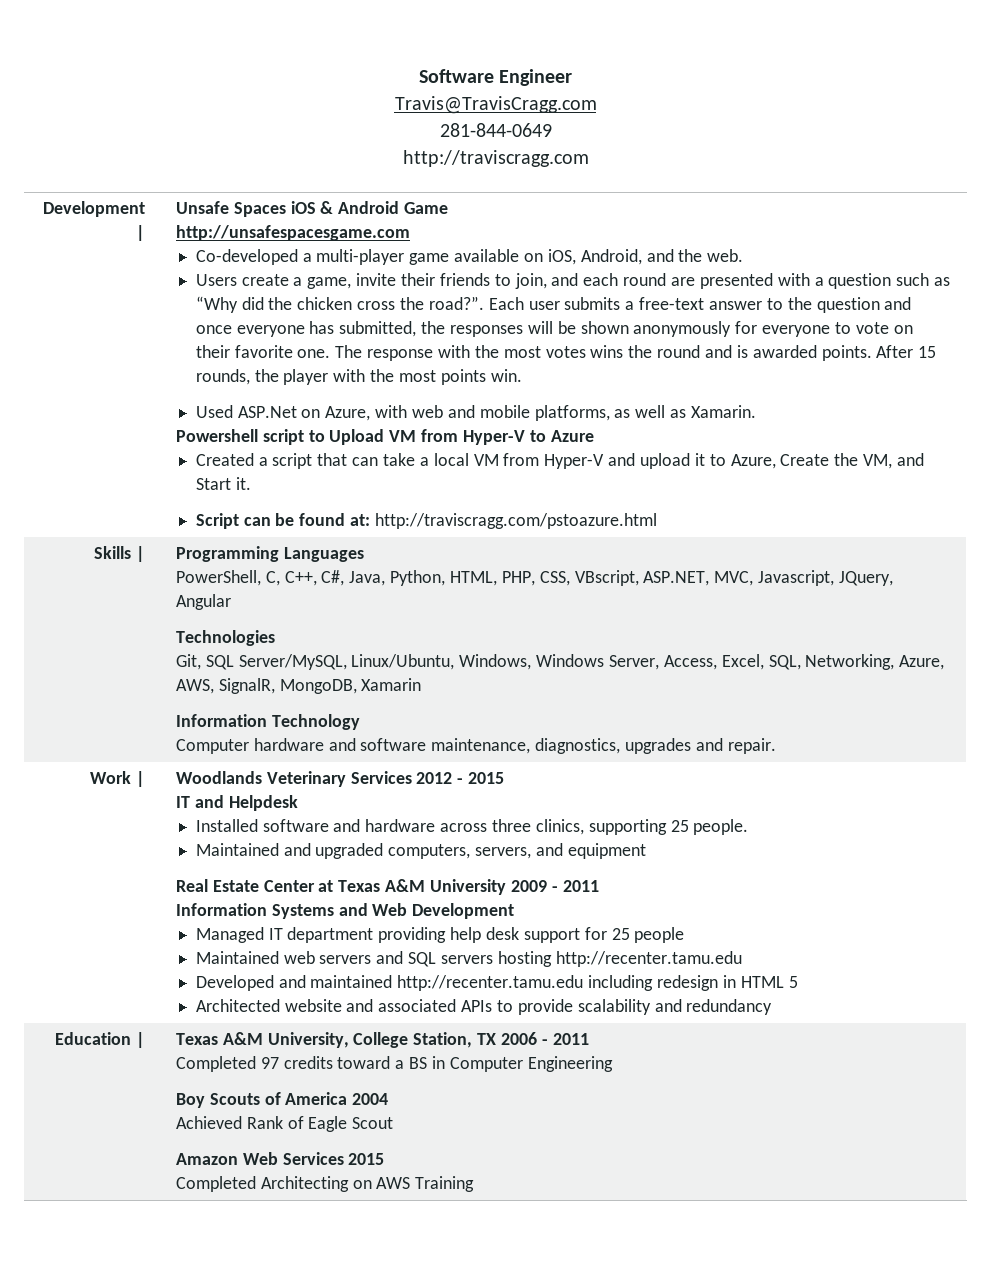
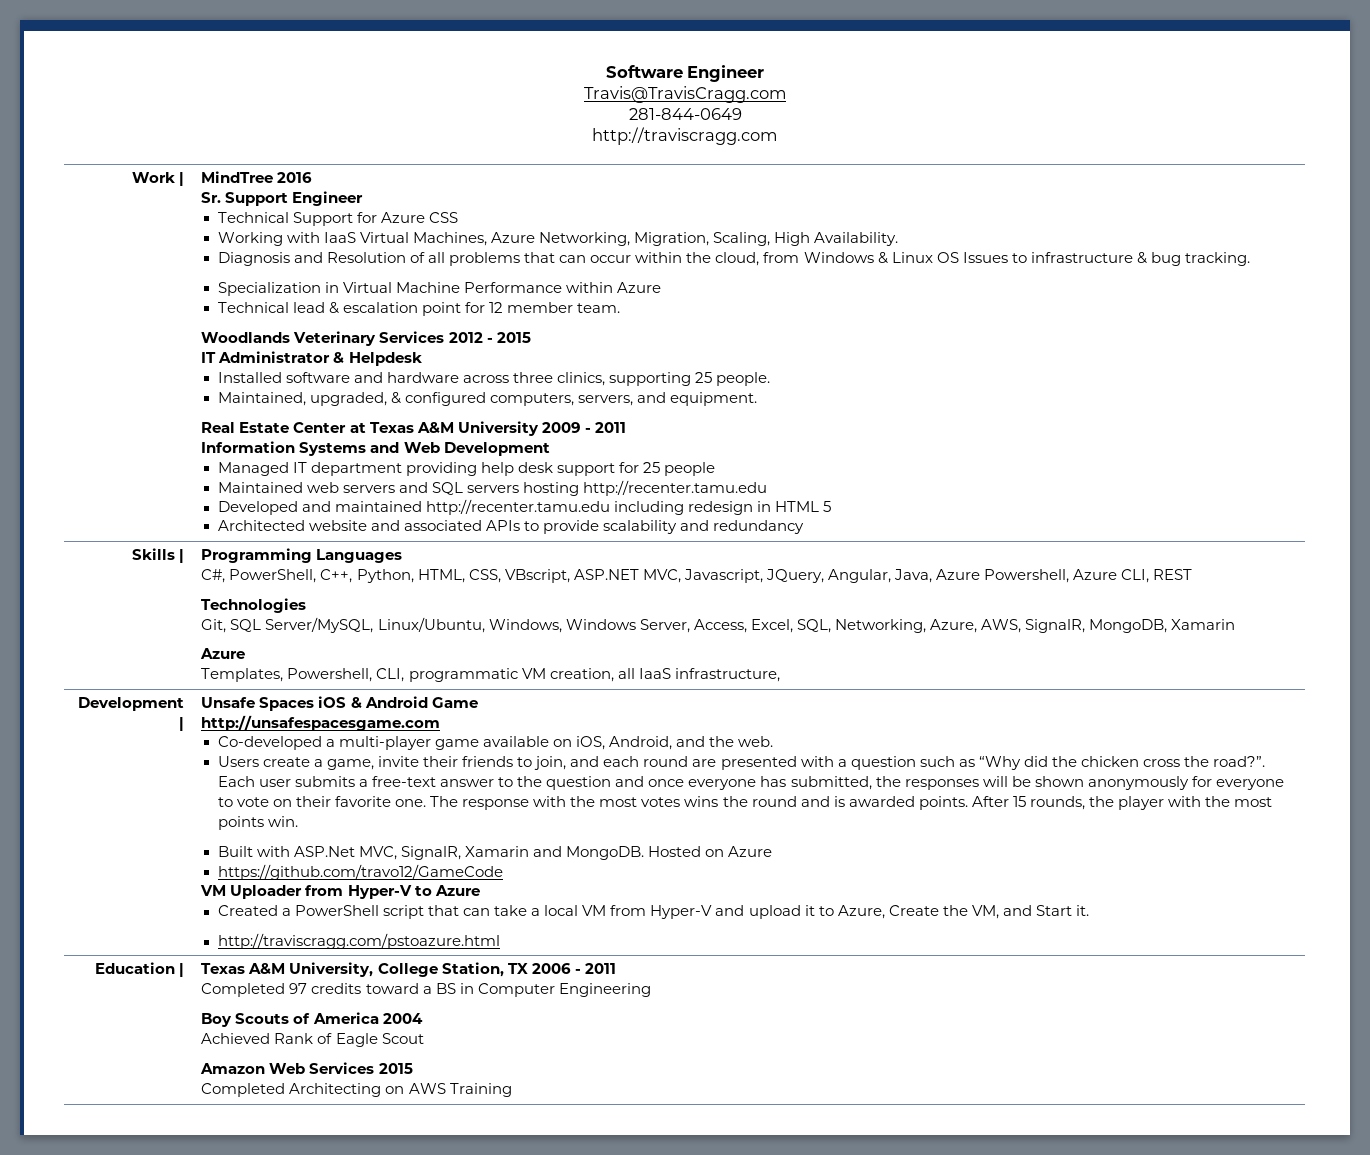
+ Work | | MindTree 2016
+ Sr. Support Engineer
+ Technical Support for Azure CSS
+ Working with IaaS Virtual Machines, Azure Networking, Migration, Scaling, High Availability.
+ Diagnosis and Resolution of all problems that can occur within the cloud, from Windows & Linux OS Issues to infrastructure & bug tracking.
+ Specialization in Virtual Machine Performance within Azure
+ Technical lead & escalation point for 12 member team.
+ Woodlands Veterinary Services 2012 - 2015
+ IT Administrator & Helpdesk
+ Installed software and hardware across three clinics, supporting 25 people.
+ Maintained, upgraded, & configured computers, servers, and equipment.
+ Real Estate Center at Texas A&M University 2009 - 2011
+ Information Systems and Web Development
+ Managed IT department providing help desk support for 25 people
+ Maintained web servers and SQL servers hosting http://recenter.tamu.edu
+ Developed and maintained http://recenter.tamu.edu including redesign in HTML 5
+ Architected website and associated APIs to provide scalability and redundancy
+ Skills | | Programming Languages
+ C#, PowerShell, C++, Python, HTML, CSS, VBscript, ASP.NET MVC, Javascript, JQuery, Angular, Java, Azure Powershell, Azure CLI, REST
+ Technologies
+ Git, SQL Server/MySQL, Linux/Ubuntu, Windows, Windows Server, Access, Excel, SQL, Networking, Azure, AWS, SignalR, MongoDB, Xamarin
+ Azure
+ Templates, Powershell, CLI, programmatic VM creation, all IaaS infrastructure,
- Used ASP.Net on Azure, with web and mobile platforms, as well as Xamarin.
- Powershell script to Upload VM from Hyper-V to Azure
+ Built with ASP.Net MVC, SignalR, Xamarin and MongoDB. Hosted on Azure
+ https://github.com/travo12/GameCode
+ VM Uploader from Hyper-V to Azure
- Created a script that can take a local VM from Hyper-V and upload it to Azure, Create the VM, and Start it.
+ Created a PowerShell script that can take a local VM from Hyper-V and upload it to Azure, Create the VM, and Start it.
- Script can be found at: http://traviscragg.com/pstoazure.html
- Skills | | Programming Languages
- PowerShell, C, C++, C#, Java, Python, HTML, PHP, CSS, VBscript, ASP.NET, MVC, Javascript, JQuery, Angular
- Technologies
- Git, SQL Server/MySQL, Linux/Ubuntu, Windows, Windows Server, Access, Excel, SQL, Networking, Azure, AWS, SignalR, MongoDB, Xamarin
- Information Technology
- Computer hardware and software maintenance, diagnostics, upgrades and repair.
- Work | | Woodlands Veterinary Services 2012 - 2015
- IT and Helpdesk
- Installed software and hardware across three clinics, supporting 25 people.
- Maintained and upgraded computers, servers, and equipment
- Real Estate Center at Texas A&M University 2009 - 2011
- Information Systems and Web Development
- Managed IT department providing help desk support for 25 people
- Maintained web servers and SQL servers hosting http://recenter.tamu.edu
- Developed and maintained http://recenter.tamu.edu including redesign in HTML 5
- Architected website and associated APIs to provide scalability and redundancy
+ http://traviscragg.com/pstoazure.html

